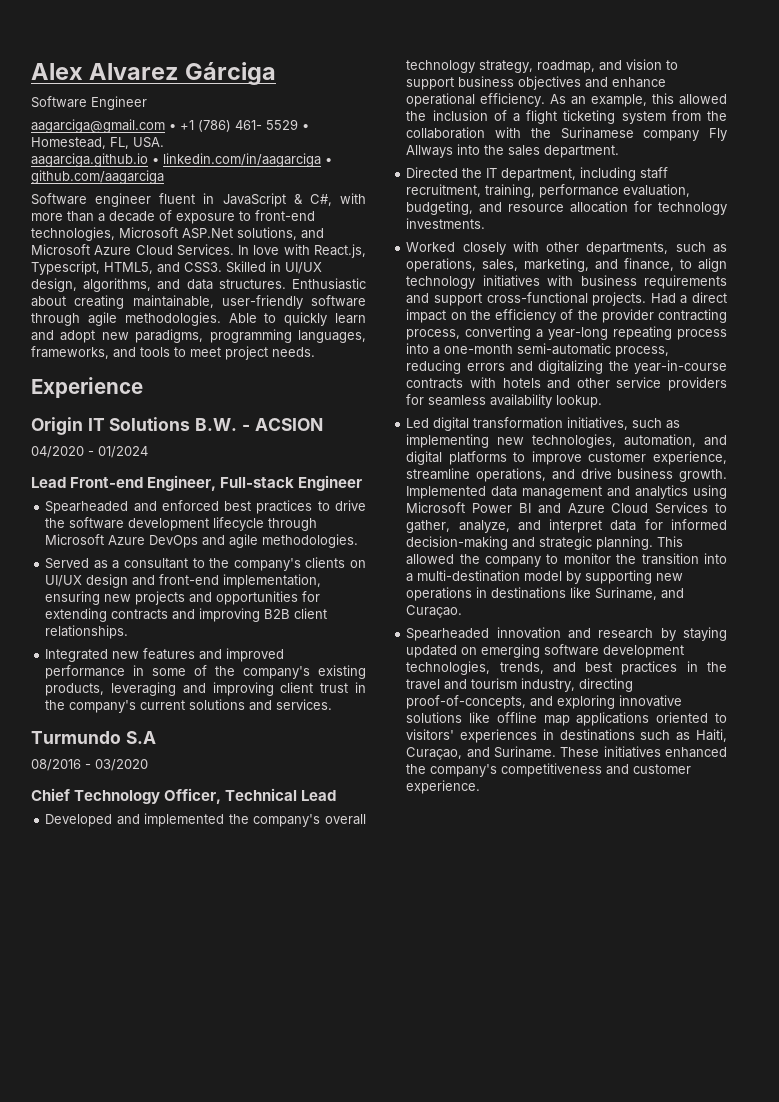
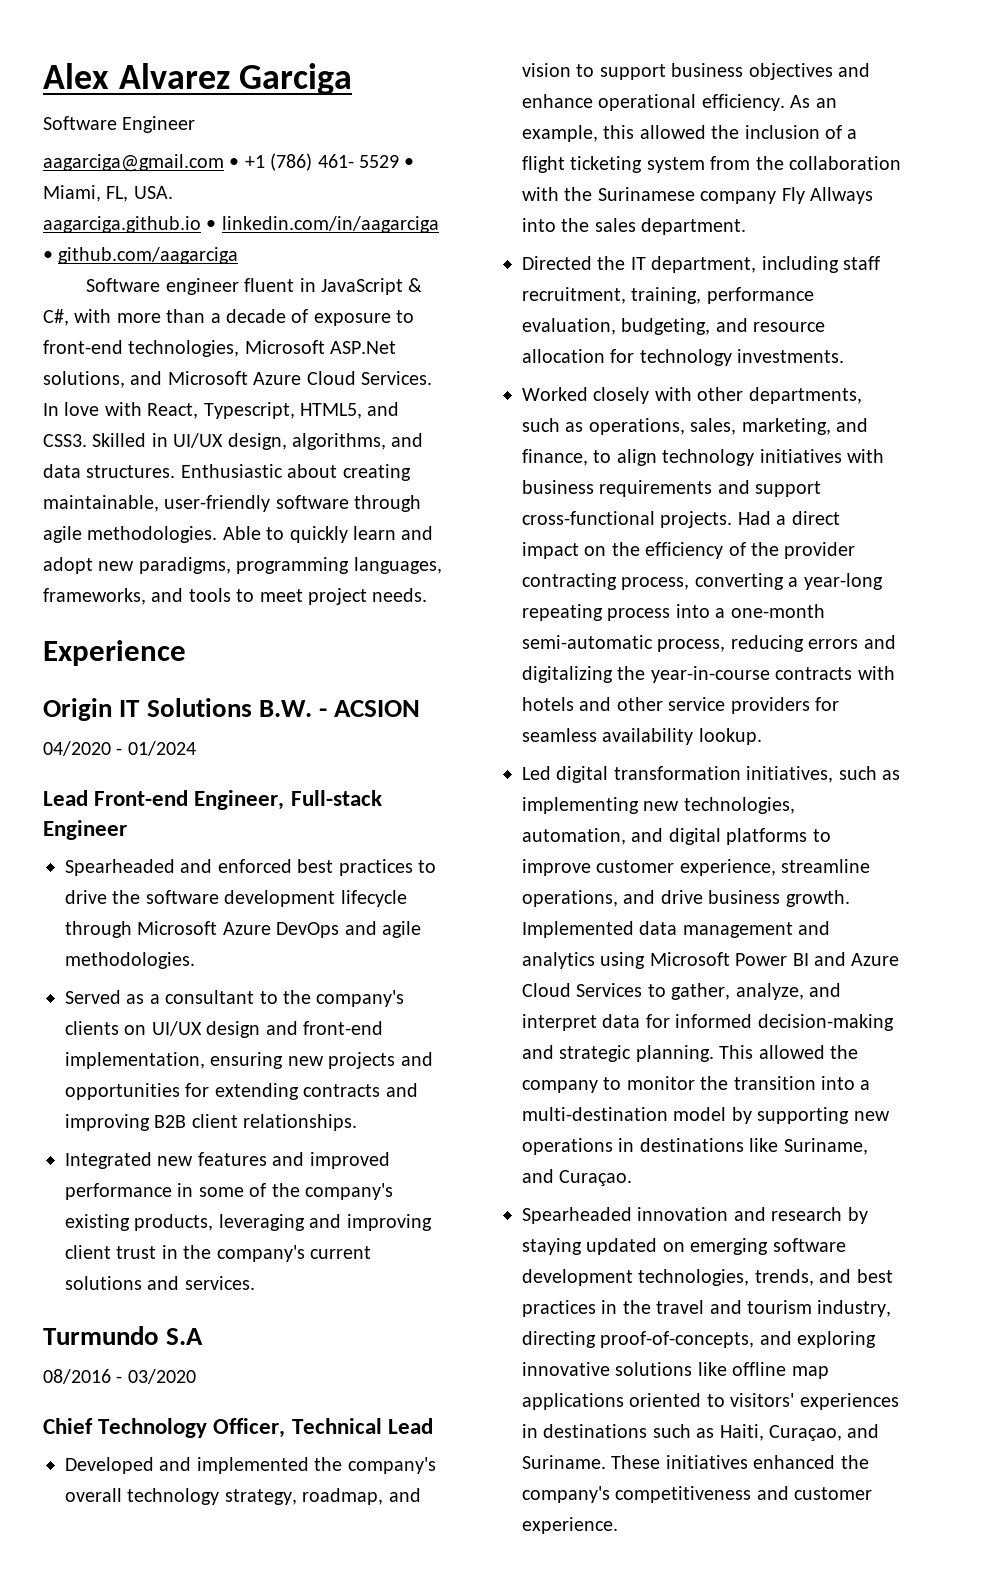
- Alex Alvarez Gárciga
+ Alex Alvarez Garciga
- aagarciga@gmail.com • +1 (786) 461- 5529 • Homestead, FL, USA.
+ aagarciga@gmail.com • +1 (786) 461- 5529 • Miami, FL, USA.
- In love with React.js, Typescript, HTML5, and CSS3.
+ In love with React, Typescript, HTML5, and CSS3.

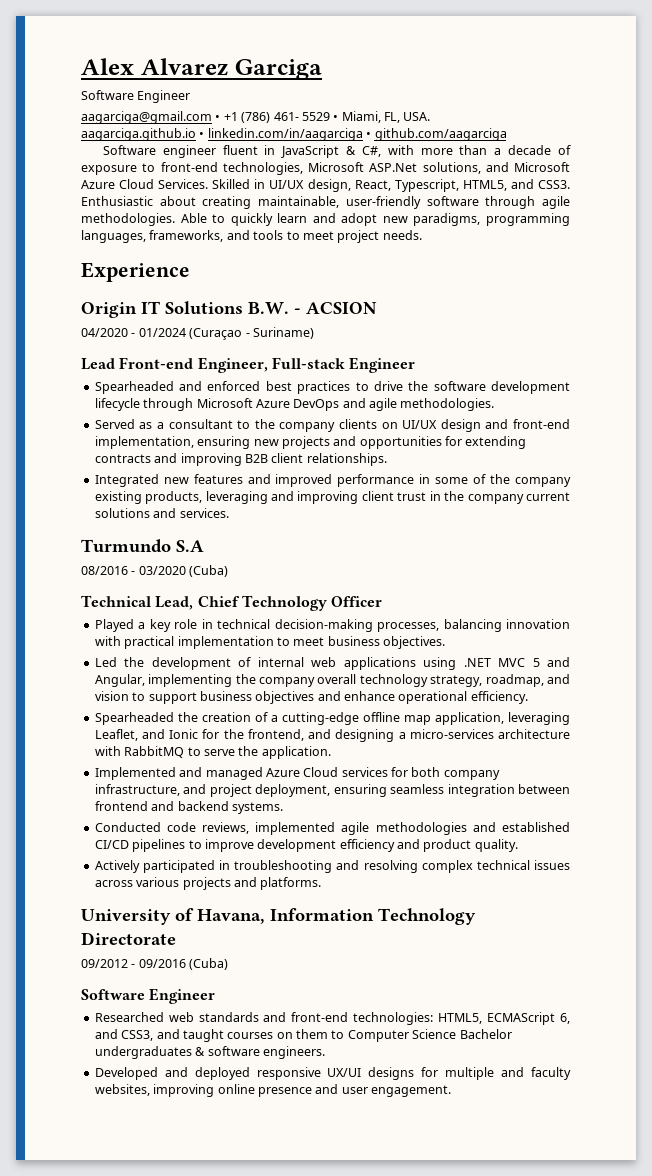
- In love with React, Typescript, HTML5, and CSS3.
+ Skilled in UI/UX design, React, Typescript, HTML5, and CSS3.
- Skilled in UI/UX design, algorithms, and data structures.
- 04/2020 - 01/2024
+ 04/2020 - 01/2024 (Curaçao - Suriname)
- Served as a consultant to the company's clients on UI/UX design and front-end implementation, ensuring new projects and opportunities for extending contracts and improving B2B client relationships.
+ Served as a consultant to the company clients on UI/UX design and front-end implementation, ensuring new projects and opportunities for extending contracts and improving B2B client relationships.
- Integrated new features and improved performance in some of the company's existing products, leveraging and improving client trust in the company's current solutions and services.
+ Integrated new features and improved performance in some of the company existing products, leveraging and improving client trust in the company current solutions and services.
- 08/2016 - 03/2020
- Chief Technology Officer, Technical Lead
- Developed and implemented the company's overall technology strategy, roadmap, and vision to support business objectives and enhance operational efficiency. As an example, this allowed the inclusion of a flight ticketing system from the collaboration with the Surinamese company Fly Allways into the sales department.
- Directed the IT department, including staff recruitment, training, performance evaluation, budgeting, and resource allocation for technology investments.
- Worked closely with other departments, such as operations, sales, marketing, and finance, to align technology initiatives with business requirements and support cross-functional projects. Had a direct impact on the efficiency of the provider contracting process, converting a year-long repeating process into a one-month semi-automatic process, reducing errors and digitalizing the year-in-course contracts with hotels and other service providers for seamless availability lookup.
- Led digital transformation initiatives, such as implementing new technologies, automation, and digital platforms to improve customer experience, streamline operations, and drive business growth. Implemented data management and analytics using Microsoft Power BI and Azure Cloud Services to gather, analyze, and interpret data for informed decision-making and strategic planning. This allowed the company to monitor the transition into a multi-destination model by supporting new operations in destinations like Suriname, and Curaçao.
- Spearheaded innovation and research by staying updated on emerging software development technologies, trends, and best practices in the travel and tourism industry, directing proof-of-concepts, and exploring innovative solutions like offline map applications oriented to visitors' experiences in destinations such as Haiti, Curaçao, and Suriname. These initiatives enhanced the company's competitiveness and customer experience.
+ 08/2016 - 03/2020 (Cuba)
+ Technical Lead, Chief Technology Officer
+ Played a key role in technical decision-making processes, balancing innovation with practical implementation to meet business objectives.
+ Led the development of internal web applications using .NET MVC 5 and Angular, implementing the company overall technology strategy, roadmap, and vision to support business objectives and enhance operational efficiency.
+ Spearheaded the creation of a cutting-edge offline map application, leveraging Leaflet, and Ionic for the frontend, and designing a micro-services architecture with RabbitMQ to serve the application.
+ Implemented and managed Azure Cloud services for both company infrastructure, and project deployment, ensuring seamless integration between frontend and backend systems.
+ Conducted code reviews, implemented agile methodologies and established CI/CD pipelines to improve development efficiency and product quality.
+ Actively participated in troubleshooting and resolving complex technical issues across various projects and platforms.
+ University of Havana, Information Technology Directorate
+ 09/2012 - 09/2016 (Cuba)
+ Software Engineer
+ Researched web standards and front-end technologies: HTML5, ECMAScript 6, and CSS3, and taught courses on them to Computer Science Bachelor undergraduates & software engineers.
+ Developed and deployed responsive UX/UI designs for multiple and faculty websites, improving online presence and user engagement.

